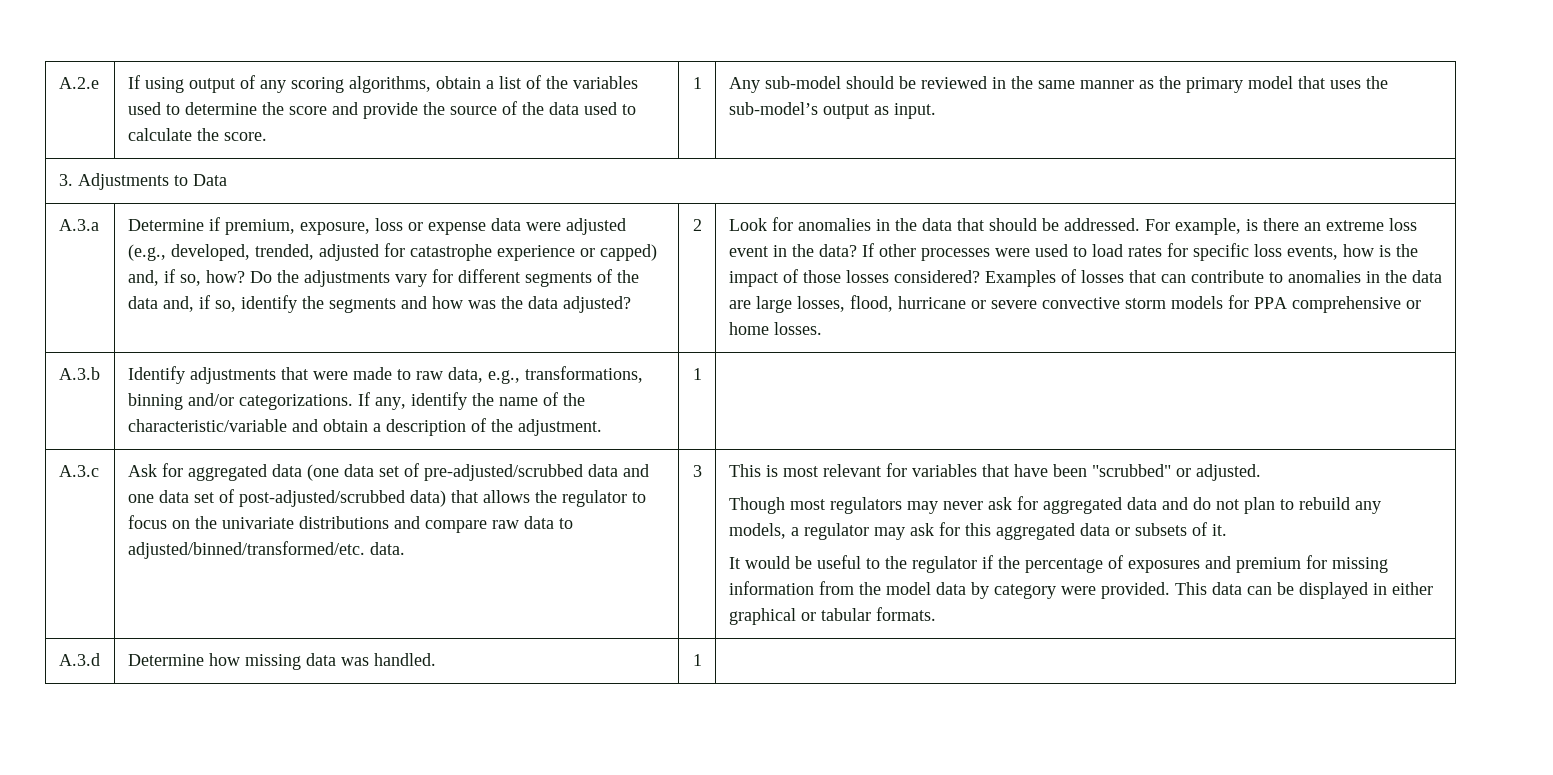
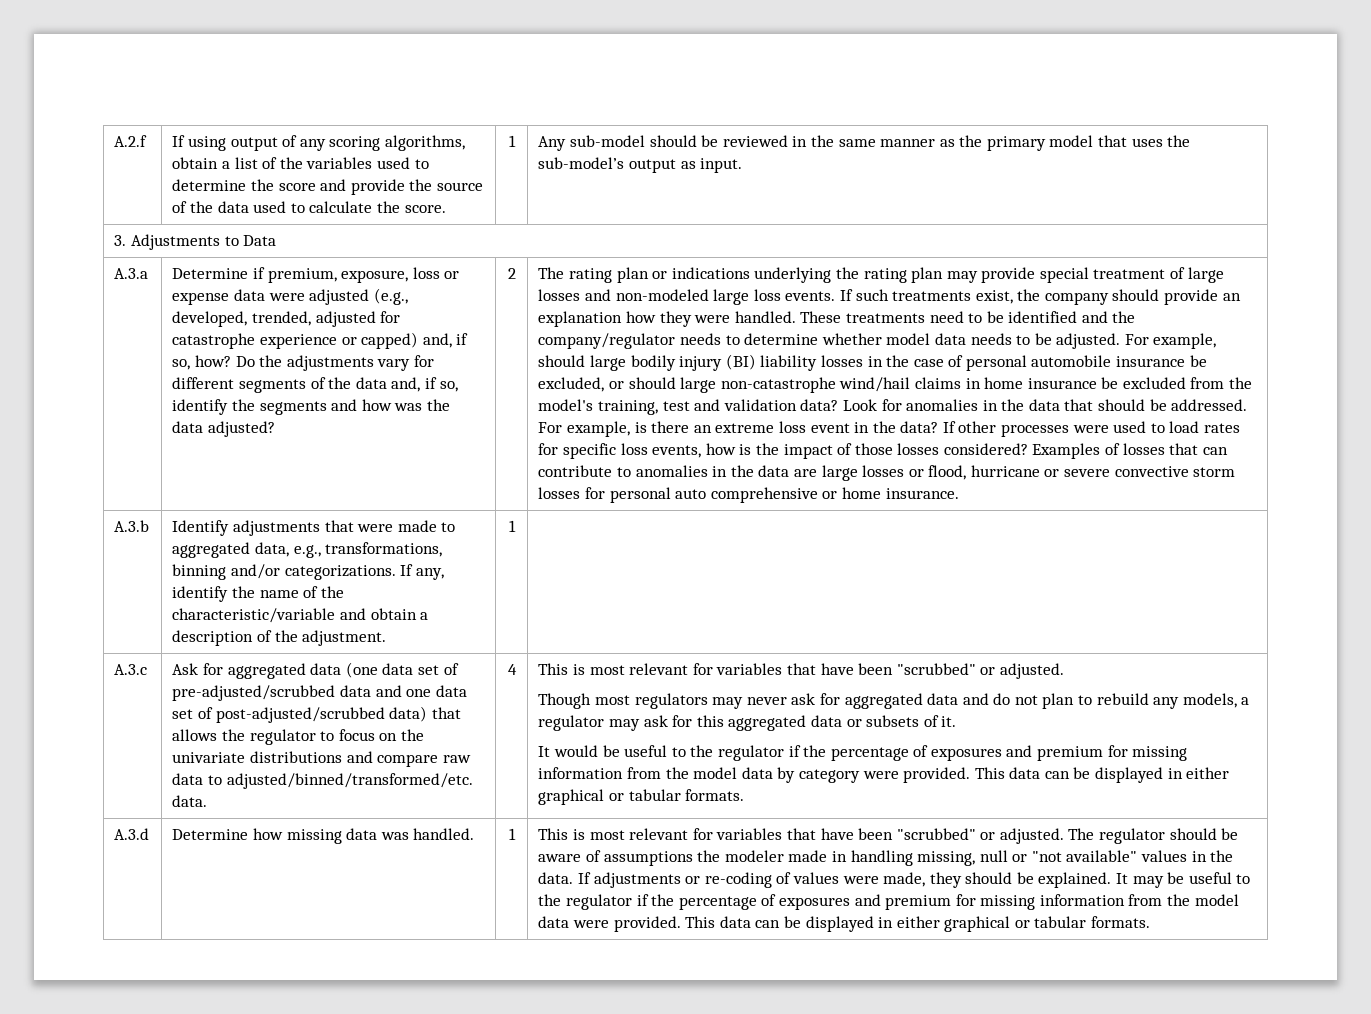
- A.2.e
+ A.2.f
+ The rating plan or indications underlying the rating plan may provide special treatment of large losses and non-modeled large loss events. If such treatments exist, the company should provide an explanation how they were handled. These treatments need to be identified and the company/regulator needs to determine whether model data needs to be adjusted. For example, should large bodily injury (BI) liability losses in the case of personal automobile insurance be excluded, or should large non-catastrophe wind/hail claims in home insurance be excluded from the model's training, test and validation data?
- Examples of losses that can contribute to anomalies in the data are large losses, flood, hurricane or severe convective storm models for PPA comprehensive or home losses.
+ Examples of losses that can contribute to anomalies in the data are large losses or flood, hurricane or severe convective storm losses for personal auto comprehensive or home insurance.
- A.3.b | Identify adjustments that were made to raw data, e.g., transformations, binning and/or categorizations. If any, identify the name of the characteristic/variable and obtain a description of the adjustment. | 1 |
+ A.3.b | Identify adjustments that were made to aggregated data, e.g., transformations, binning and/or categorizations. If any, identify the name of the characteristic/variable and obtain a description of the adjustment. | 1 |
- 3
+ 4
+ This is most relevant for variables that have been "scrubbed" or adjusted. The regulator should be aware of assumptions the modeler made in handling missing, null or "not available" values in the data. If adjustments or re-coding of values were made, they should be explained. It may be useful to the regulator if the percentage of exposures and premium for missing information from the model data were provided. This data can be displayed in either graphical or tabular formats.

